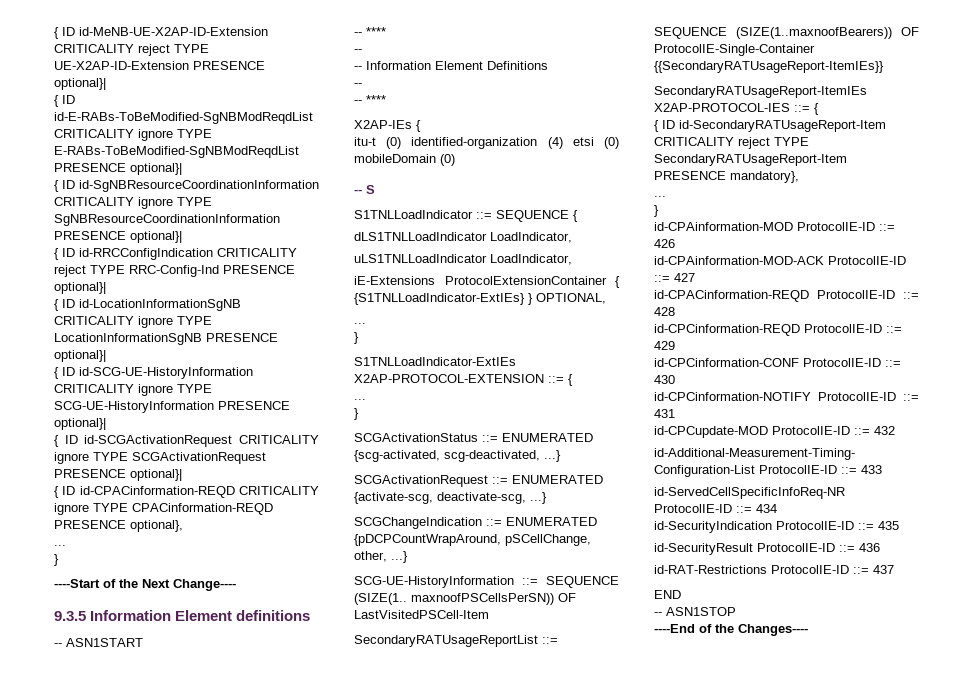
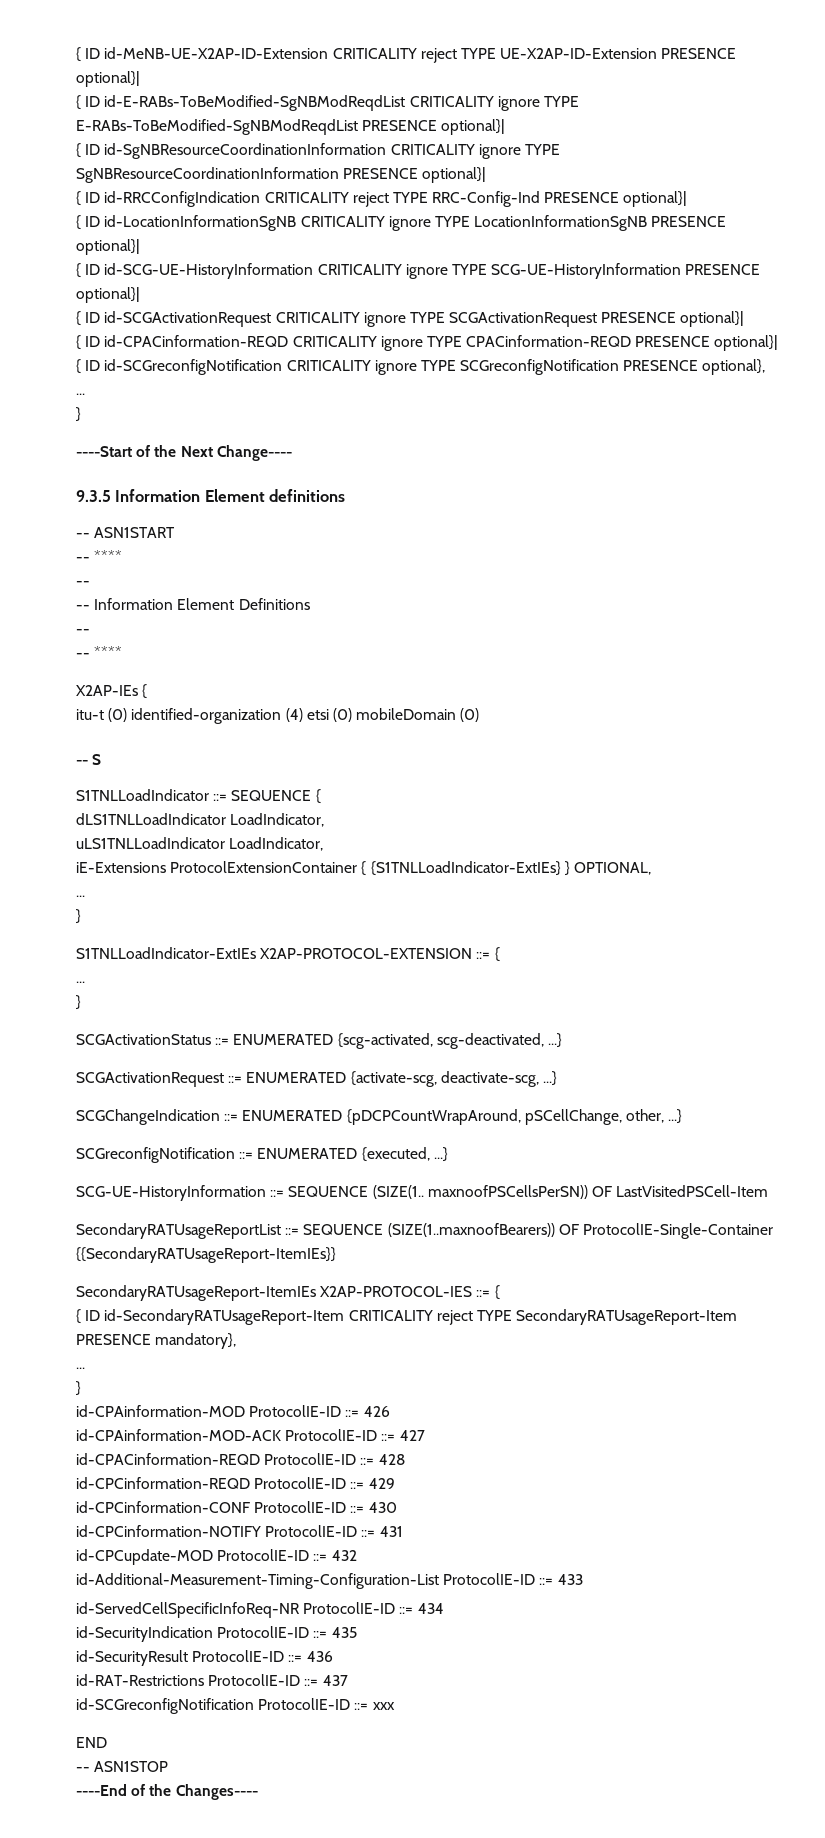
- { ID id-CPACinformation-REQD CRITICALITY ignore TYPE CPACinformation-REQD PRESENCE optional},
+ { ID id-CPACinformation-REQD CRITICALITY ignore TYPE CPACinformation-REQD PRESENCE optional}|
+ { ID id-SCGreconfigNotification CRITICALITY ignore TYPE SCGreconfigNotification PRESENCE optional},
+ SCGreconfigNotification ::= ENUMERATED {executed, ...}
+ id-SCGreconfigNotification ProtocolIE-ID ::= xxx

